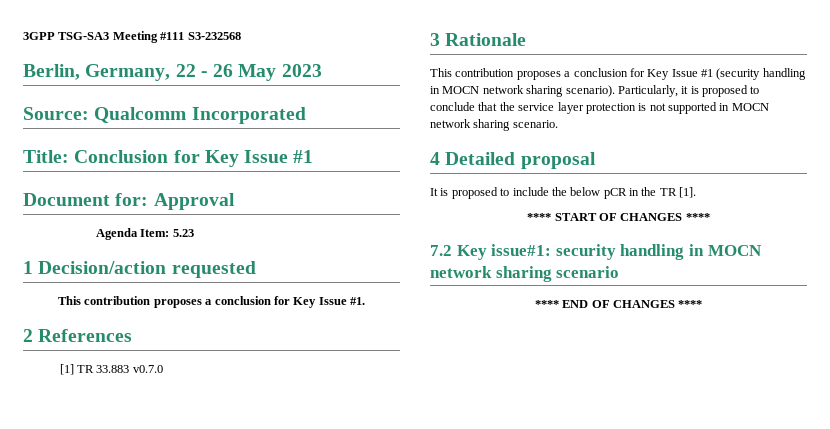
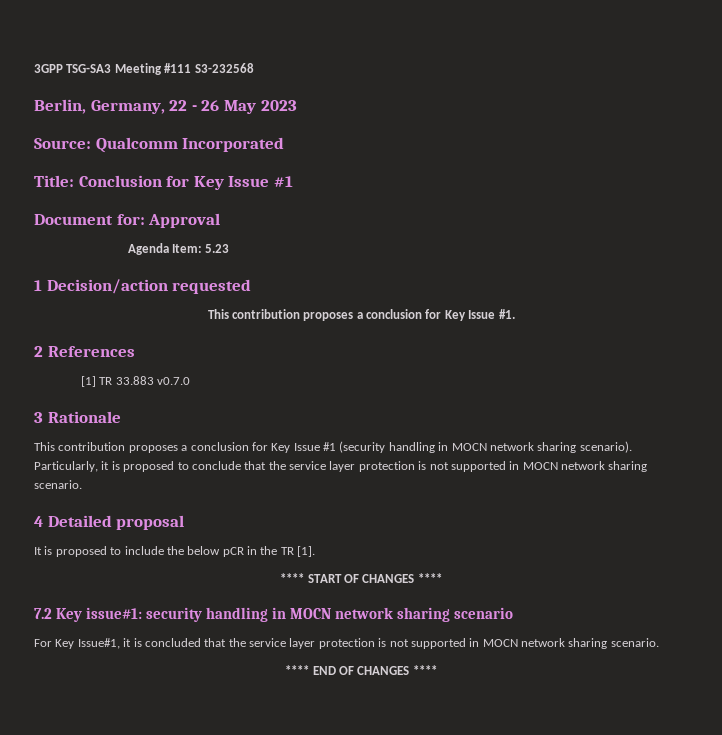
+ For Key Issue#1, it is concluded that the service layer protection is not supported in MOCN network sharing scenario.

